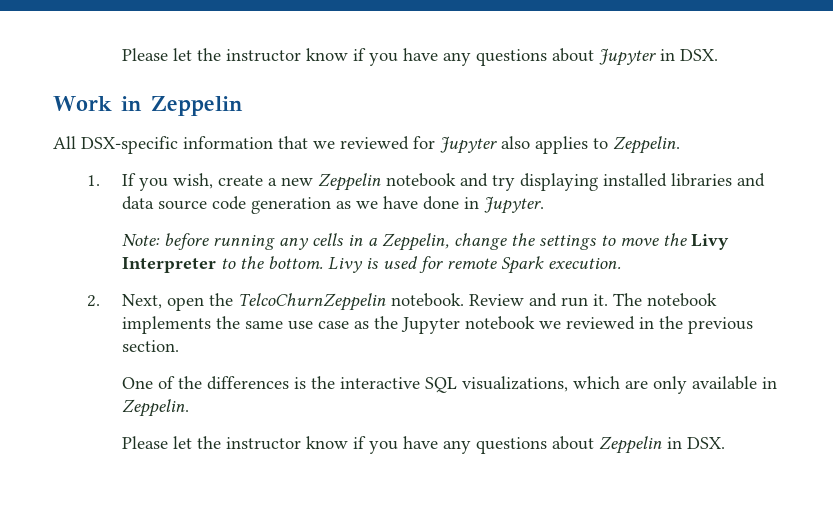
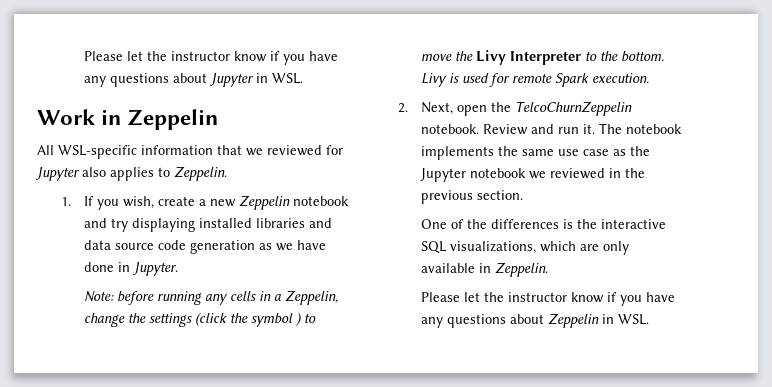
- Please let the instructor know if you have any questions about Jupyter in DSX.
+ Please let the instructor know if you have any questions about Jupyter in WSL.
- All DSX-specific information that we reviewed for Jupyter also applies to Zeppelin.
+ All WSL-specific information that we reviewed for Jupyter also applies to Zeppelin.
- Note: before running any cells in a Zeppelin, change the settings to move the Livy Interpreter to the bottom.
+ Note: before running any cells in a Zeppelin, change the settings (click the symbol ) to move the Livy Interpreter to the bottom.
- Please let the instructor know if you have any questions about Zeppelin in DSX.
+ Please let the instructor know if you have any questions about Zeppelin in WSL.

